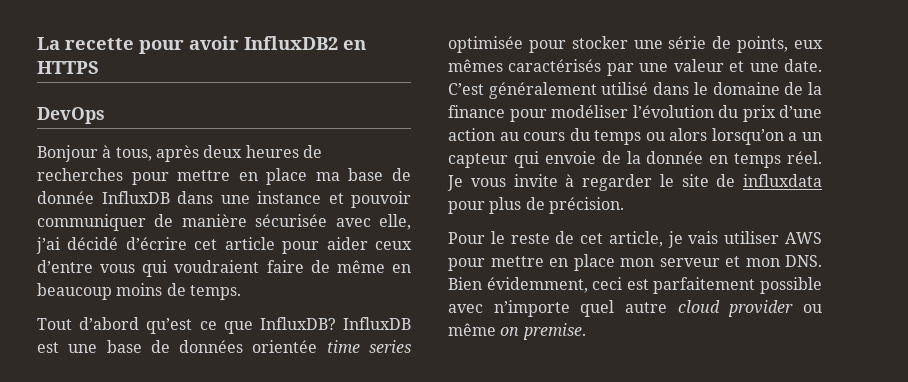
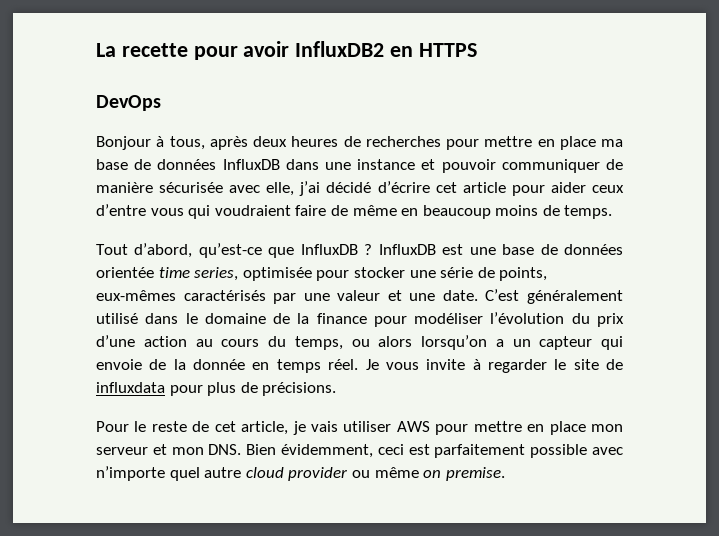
- Bonjour à tous, après deux heures de recherches pour mettre en place ma base de donnée InfluxDB dans une instance et pouvoir communiquer de manière sécurisée avec elle, j’ai décidé d’écrire cet article pour aider ceux d’entre vous qui voudraient faire de même en beaucoup moins de temps.
+ Bonjour à tous, après deux heures de recherches pour mettre en place ma base de données InfluxDB dans une instance et pouvoir communiquer de manière sécurisée avec elle, j’ai décidé d’écrire cet article pour aider ceux d’entre vous qui voudraient faire de même en beaucoup moins de temps.
- Tout d’abord qu’est ce que InfluxDB?
+ Tout d’abord, qu’est-ce que InfluxDB ?
- InfluxDB est une base de données orientée time series optimisée pour stocker une série de points, eux mêmes caractérisés par une valeur et une date.
+ InfluxDB est une base de données orientée time series, optimisée pour stocker une série de points, eux-mêmes caractérisés par une valeur et une date.
- C’est généralement utilisé dans le domaine de la finance pour modéliser l’évolution du prix d’une action au cours du temps ou alors lorsqu’on a un capteur qui envoie de la donnée en temps réel.
+ C’est généralement utilisé dans le domaine de la finance pour modéliser l’évolution du prix d’une action au cours du temps, ou alors lorsqu’on a un capteur qui envoie de la donnée en temps réel.
- Je vous invite à regarder le site de influxdata pour plus de précision.
+ Je vous invite à regarder le site de influxdata pour plus de précisions.

